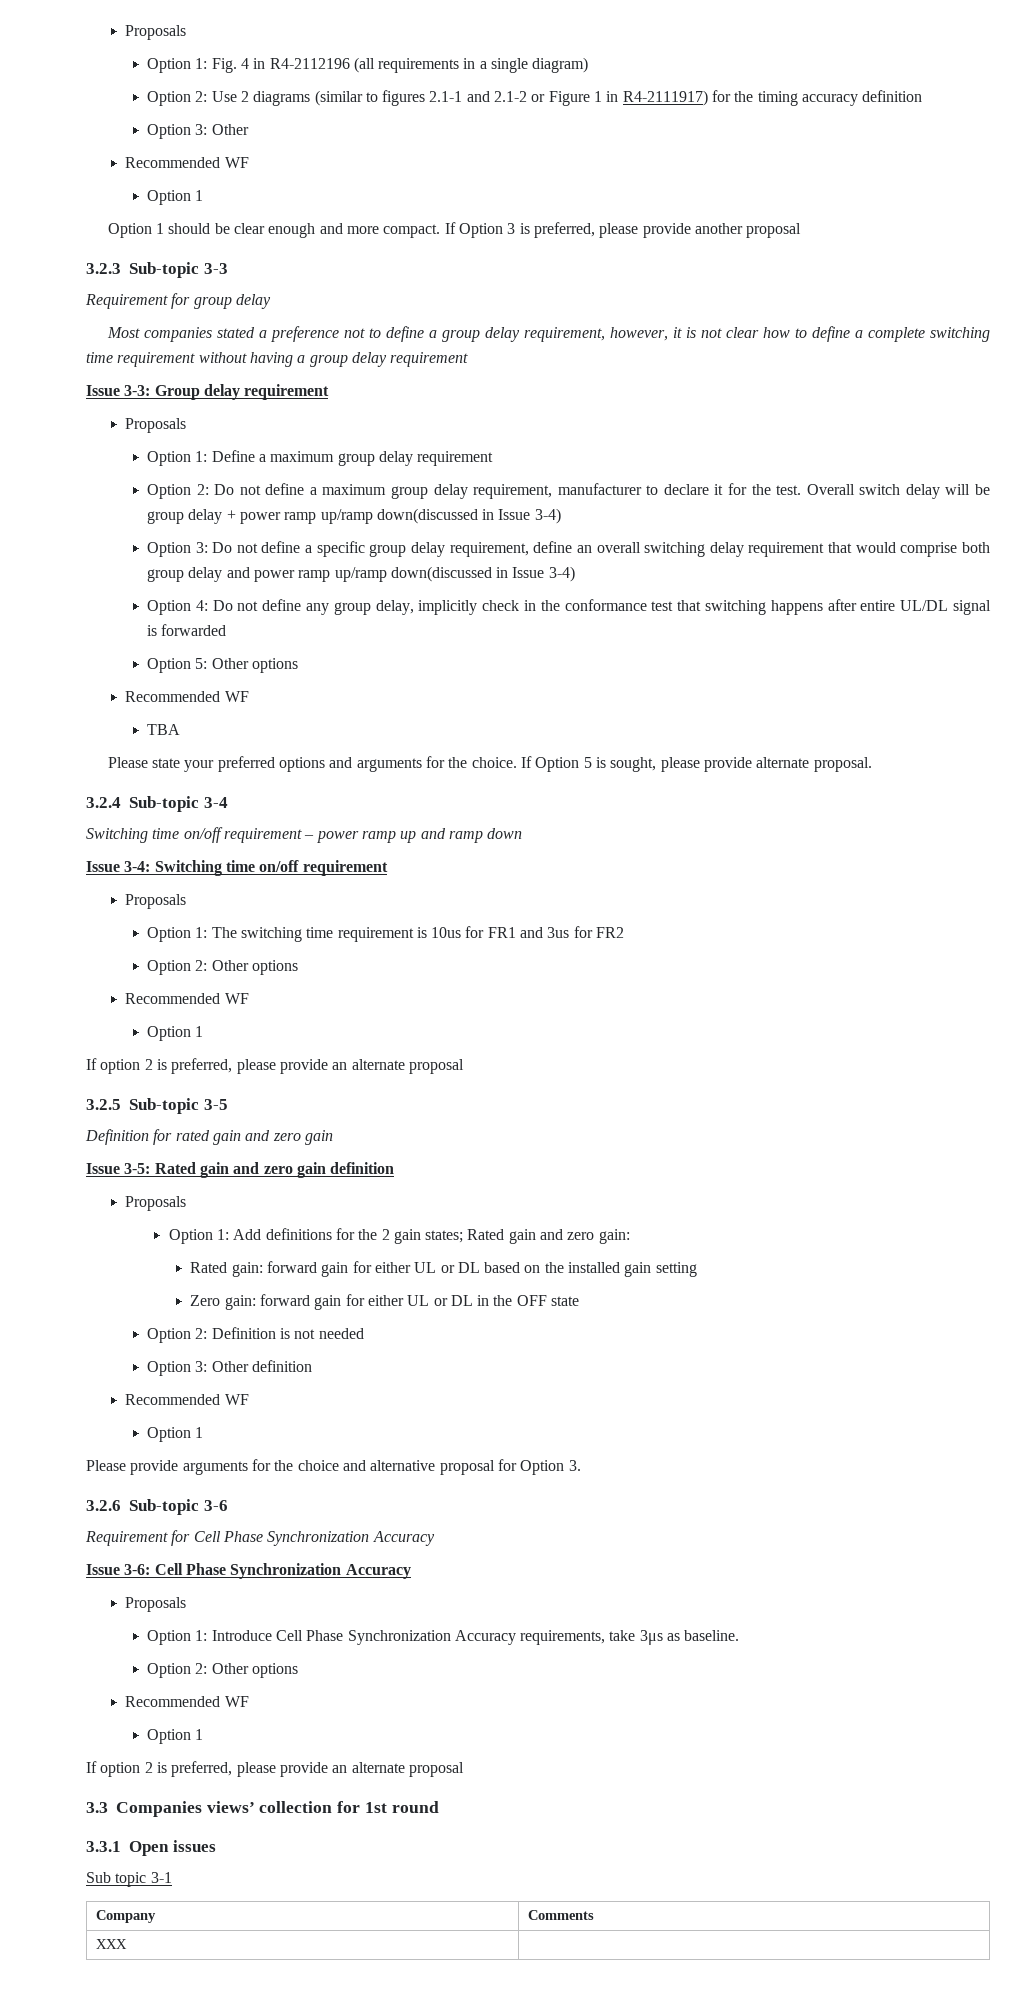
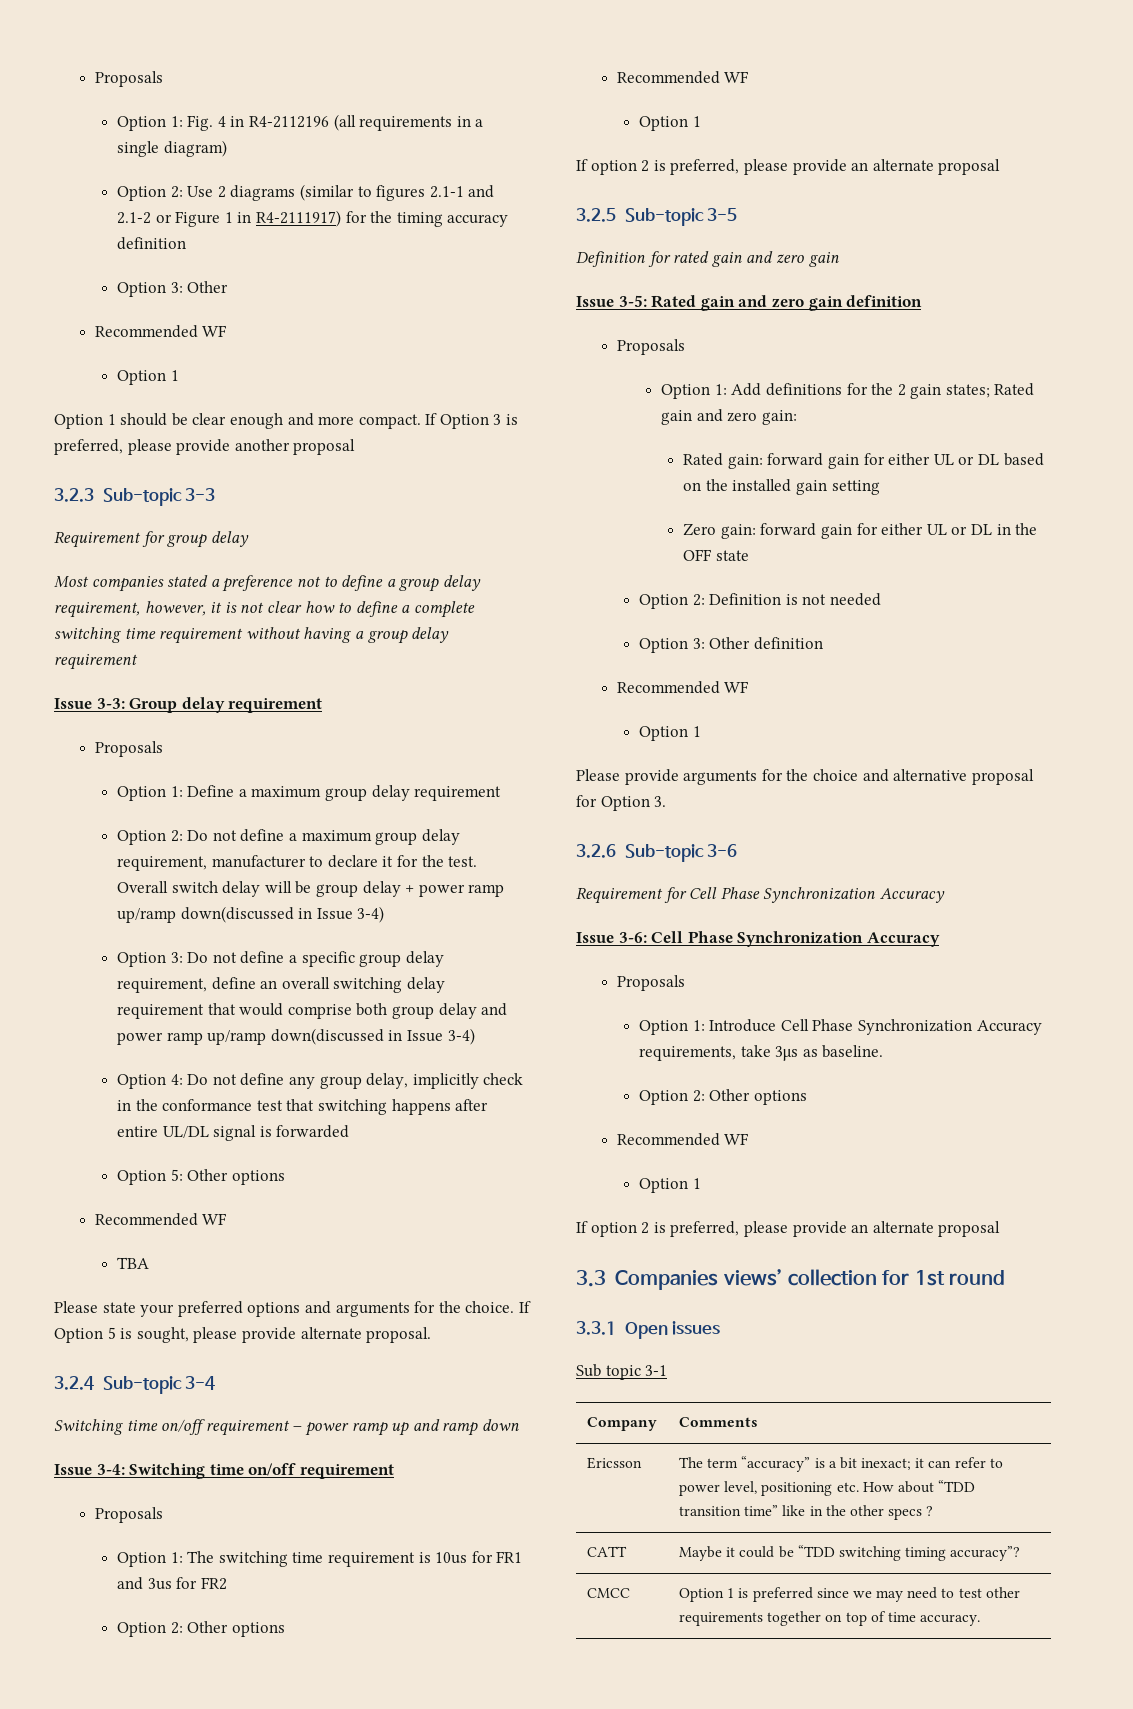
- XXX |
+ Ericsson | The term “accuracy” is a bit inexact; it can refer to power level, positioning etc. How about “TDD transition time” like in the other specs ?
+ CATT | Maybe it could be “TDD switching timing accuracy”?
+ CMCC | Option 1 is preferred since we may need to test other requirements together on top of time accuracy.

